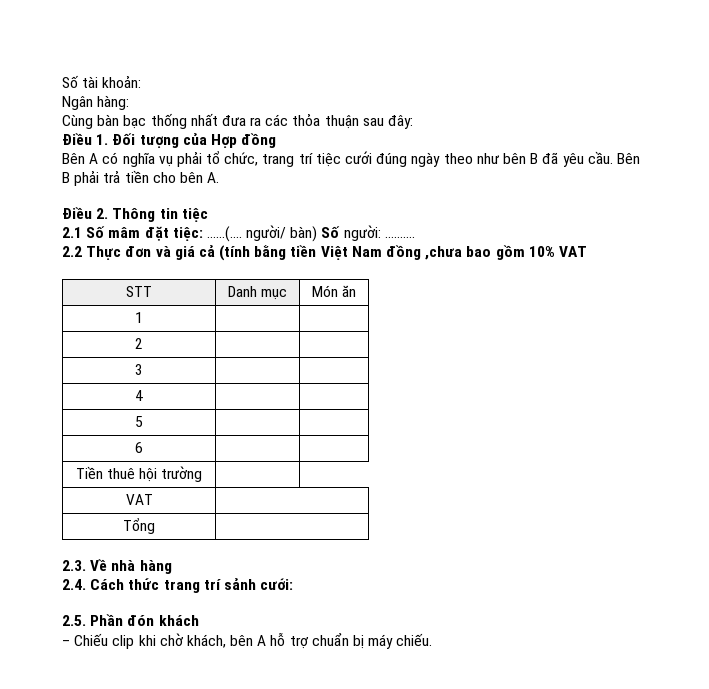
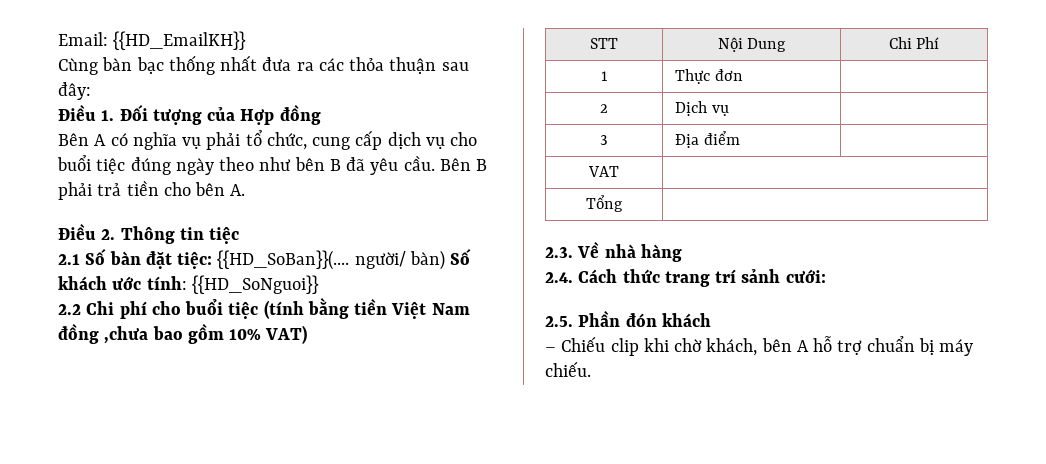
- Số tài khoản:
- Ngân hàng:
+ Email: {{HD_EmailKH}}
- Bên A có nghĩa vụ phải tổ chức, trang trí tiệc cưới đúng ngày theo như bên B đã yêu cầu.
+ Bên A có nghĩa vụ phải tổ chức, cung cấp dịch vụ cho buổi tiệc đúng ngày theo như bên B đã yêu cầu.
- 2.1 Số mâm đặt tiệc: ……(.... người/ bàn) Số người: ……….
- 2.2 Thực đơn và giá cả (tính bằng tiền Việt Nam đồng ,chưa bao gồm 10% VAT
+ 2.1 Số bàn đặt tiệc: {{HD_SoBan}}(.... người/ bàn) Số khách ước tính: {{HD_SoNguoi}}
+ 2.2 Chi phí cho buổi tiệc (tính bằng tiền Việt Nam đồng ,chưa bao gồm 10% VAT)
- STT | Danh mục | Món ăn
- 1 | |
+ STT | Nội Dung | Chi Phí
+ 1 | Thực đơn |
- 2 | |
+ 2 | Dịch vụ |
- 3 | |
- 4 | |
- 5 | |
- 6 | |
- Tiền thuê hội trường |
+ 3 | Địa điểm |

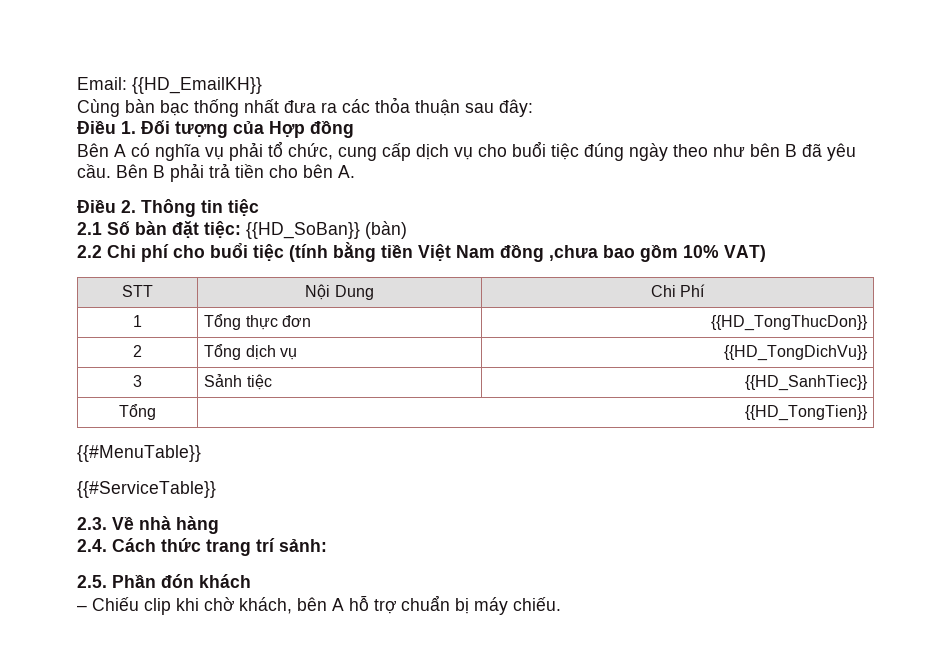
- 2.1 Số bàn đặt tiệc: {{HD_SoBan}}(.... người/ bàn) Số khách ước tính: {{HD_SoNguoi}}
+ 2.1 Số bàn đặt tiệc: {{HD_SoBan}} (bàn)
- 1 | Thực đơn |
+ 1 | Tổng thực đơn | {{HD_TongThucDon}}
- 2 | Dịch vụ |
+ 2 | Tổng dịch vụ | {{HD_TongDichVu}}
- 3 | Địa điểm |
- VAT |
- Tổng |
+ 3 | Sảnh tiệc | {{HD_SanhTiec}}
+ Tổng | {{HD_TongTien}}
+ {{#MenuTable}}
+ {{#ServiceTable}}
- 2.4. Cách thức trang trí sảnh cưới:
+ 2.4. Cách thức trang trí sảnh:

